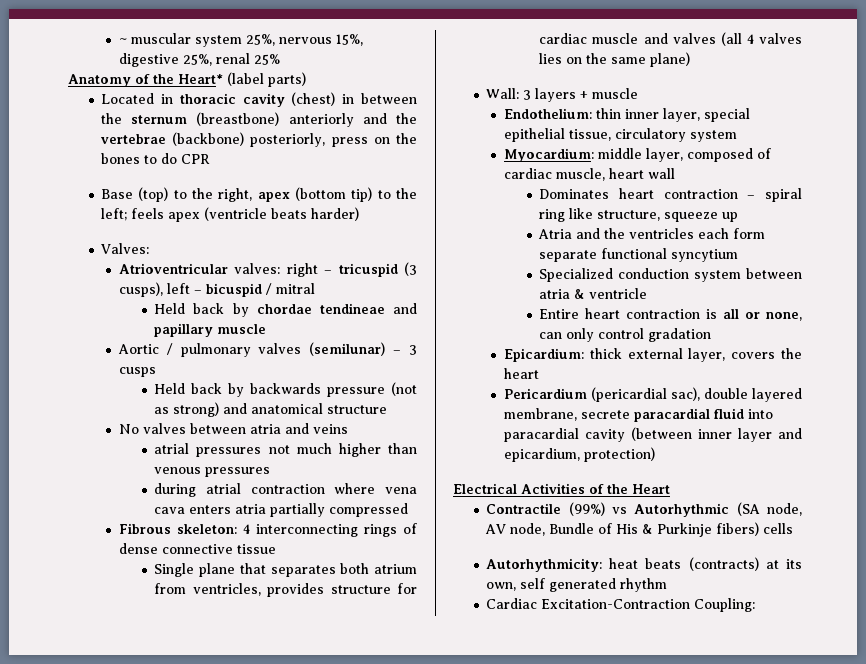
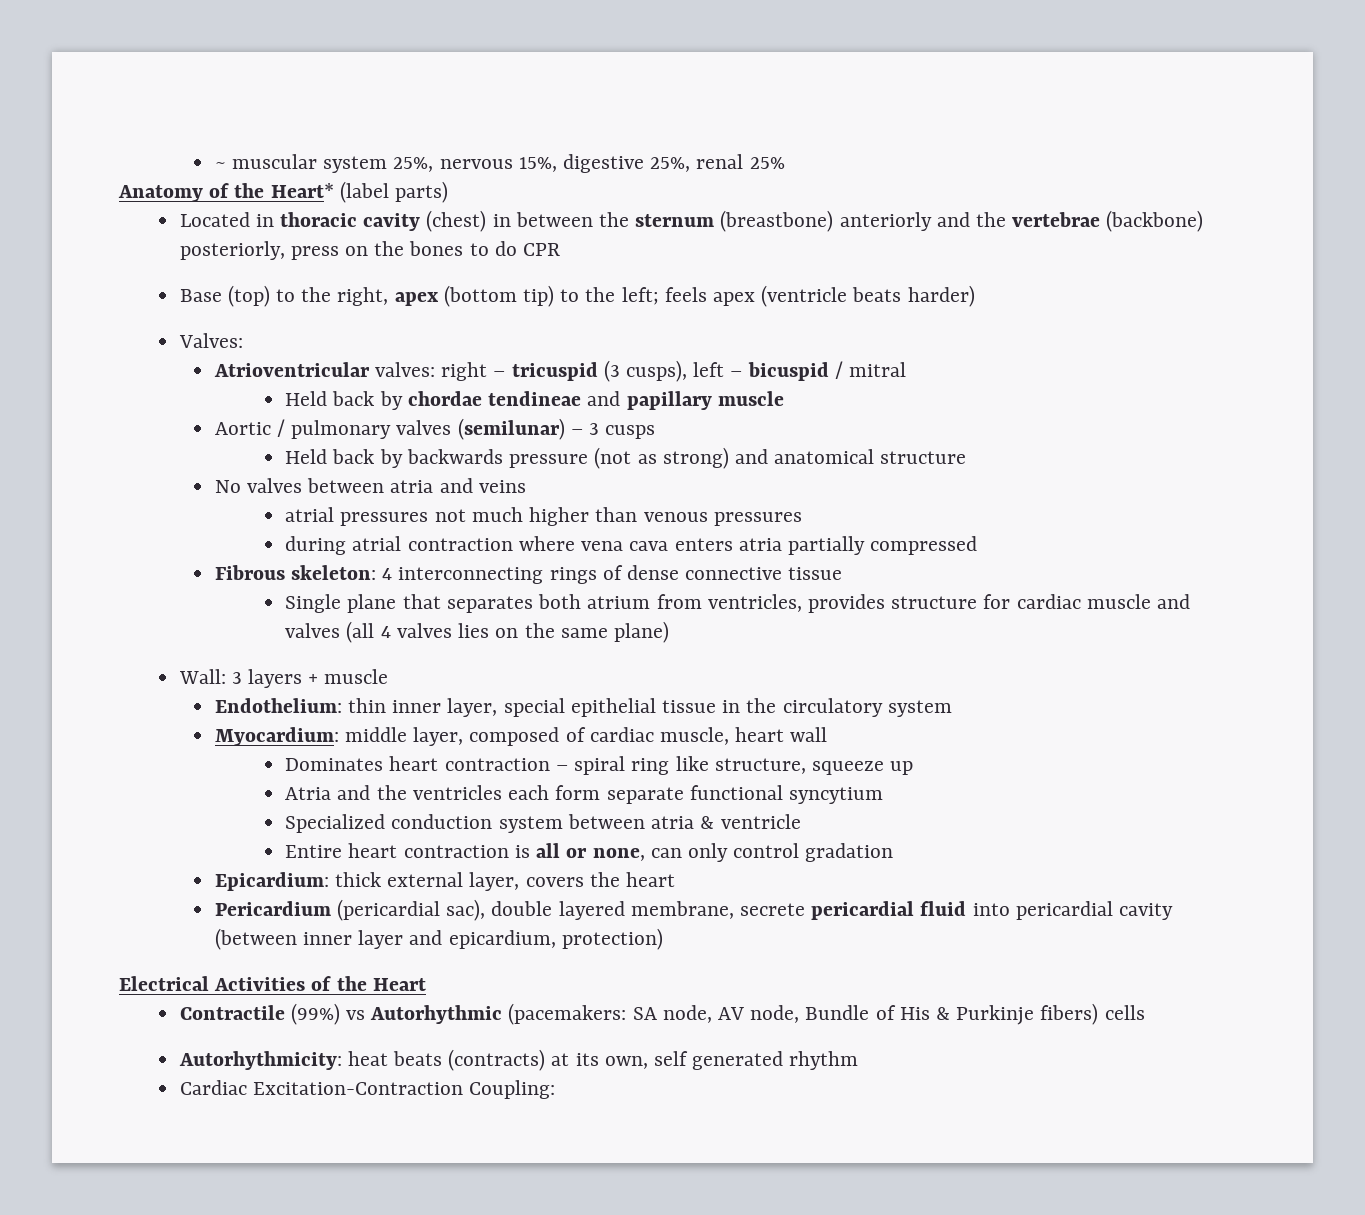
- Endothelium: thin inner layer, special epithelial tissue, circulatory system
+ Endothelium: thin inner layer, special epithelial tissue in the circulatory system
- Pericardium (pericardial sac), double layered membrane, secrete paracardial fluid into paracardial cavity (between inner layer and epicardium, protection)
+ Pericardium (pericardial sac), double layered membrane, secrete pericardial fluid into pericardial cavity (between inner layer and epicardium, protection)
- Contractile (99%) vs Autorhythmic (SA node, AV node, Bundle of His & Purkinje fibers) cells
+ Contractile (99%) vs Autorhythmic (pacemakers: SA node, AV node, Bundle of His & Purkinje fibers) cells

